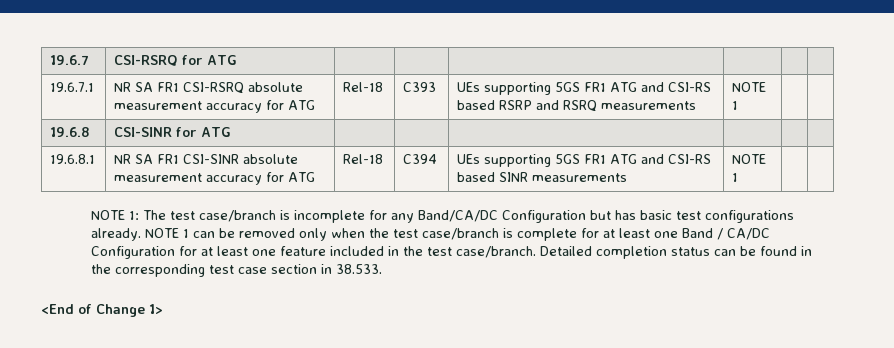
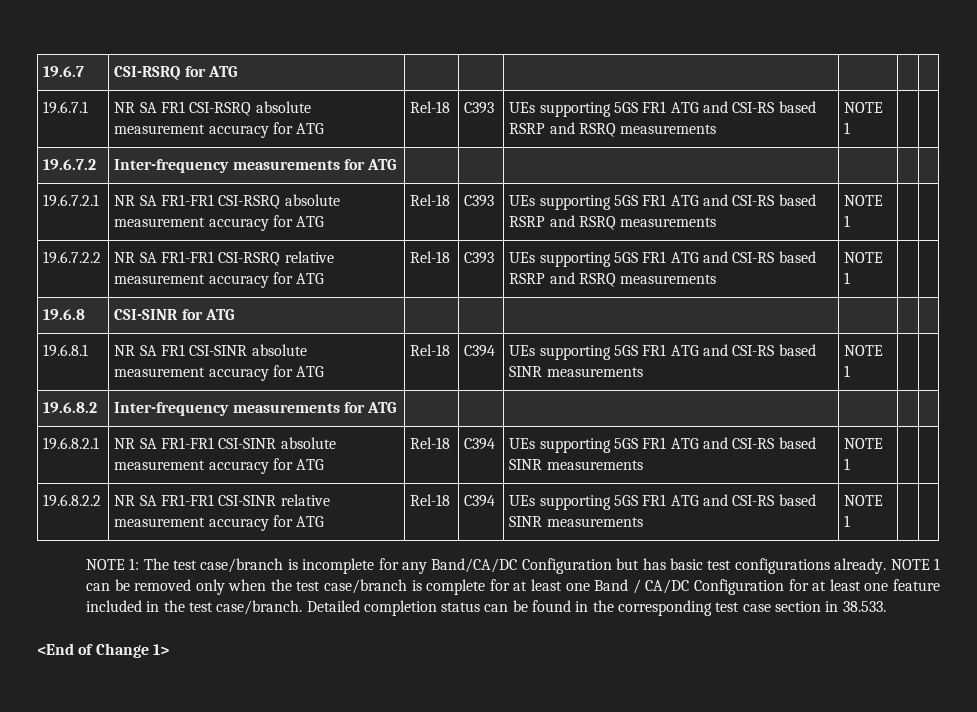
+ 19.6.7.2 | Inter-frequency measurements for ATG | | | | | |
+ 19.6.7.2.1 | NR SA FR1-FR1 CSI-RSRQ absolute measurement accuracy for ATG | Rel-18 | C393 | UEs supporting 5GS FR1 ATG and CSI-RS based RSRP and RSRQ measurements | NOTE 1 | |
+ 19.6.7.2.2 | NR SA FR1-FR1 CSI-RSRQ relative measurement accuracy for ATG | Rel-18 | C393 | UEs supporting 5GS FR1 ATG and CSI-RS based RSRP and RSRQ measurements | NOTE 1 | |
+ 19.6.8.2 | Inter-frequency measurements for ATG | | | | | |
+ 19.6.8.2.1 | NR SA FR1-FR1 CSI-SINR absolute measurement accuracy for ATG | Rel-18 | C394 | UEs supporting 5GS FR1 ATG and CSI-RS based SINR measurements | NOTE 1 | |
+ 19.6.8.2.2 | NR SA FR1-FR1 CSI-SINR relative measurement accuracy for ATG | Rel-18 | C394 | UEs supporting 5GS FR1 ATG and CSI-RS based SINR measurements | NOTE 1 | |

